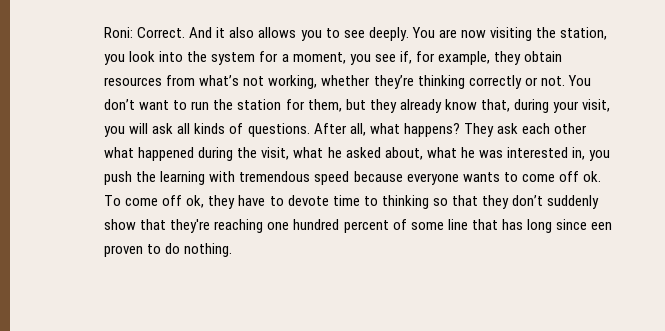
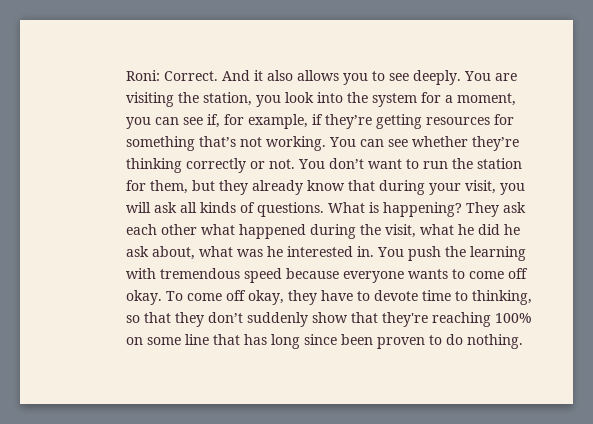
- You are now visiting the station, you look into the system for a moment, you see if, for example, they obtain resources from what’s not working, whether they’re thinking correctly or not.
+ You are visiting the station, you look into the system for a moment, you can see if, for example, if they’re getting resources for something that’s not working. You can see whether they’re thinking correctly or not.
- You don’t want to run the station for them, but they already know that, during your visit, you will ask all kinds of questions.
+ You don’t want to run the station for them, but they already know that during your visit, you will ask all kinds of questions.
- After all, what happens?
+ What is happening?
- They ask each other what happened during the visit, what he asked about, what he was interested in, you push the learning with tremendous speed because everyone wants to come off ok.
+ They ask each other what happened during the visit, what he did he ask about, what was he interested in. You push the learning with tremendous speed because everyone wants to come off okay.
- To come off ok, they have to devote time to thinking so that they don’t suddenly show that they're reaching one hundred percent of some line that has long since een proven to do nothing.
+ To come off okay, they have to devote time to thinking, so that they don’t suddenly show that they're reaching 100% on some line that has long since been proven to do nothing.

